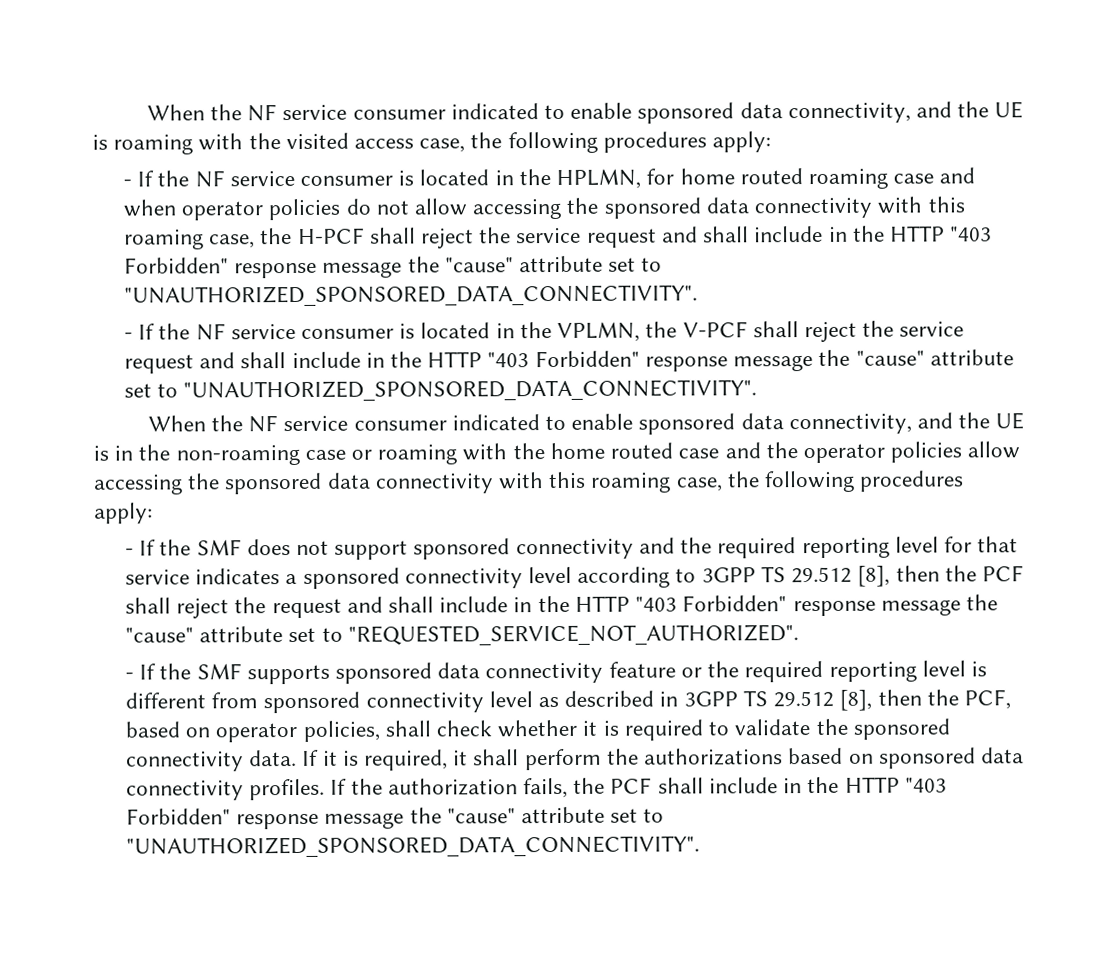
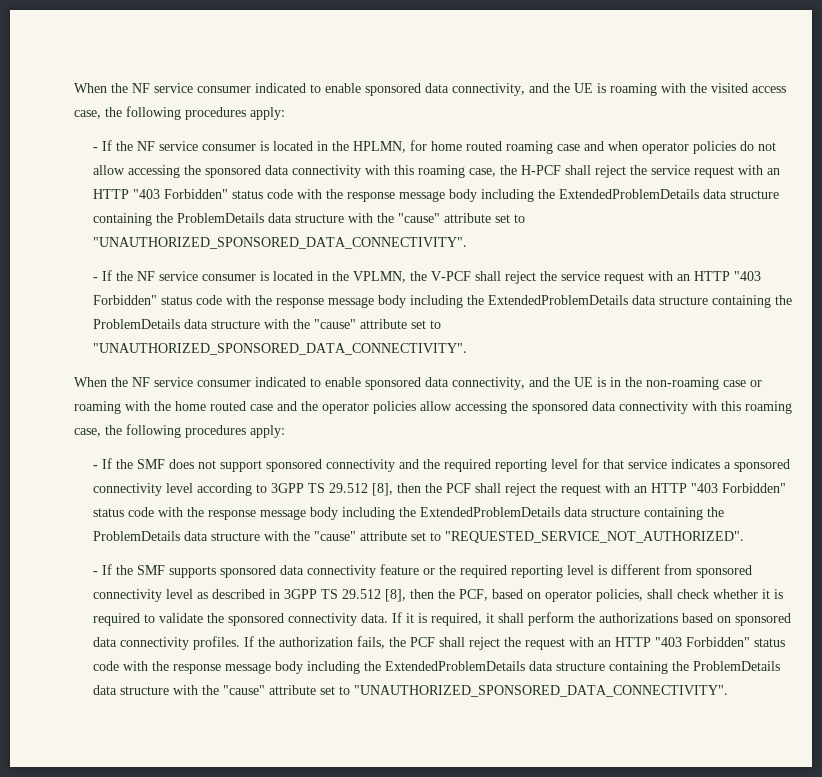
- - If the NF service consumer is located in the HPLMN, for home routed roaming case and when operator policies do not allow accessing the sponsored data connectivity with this roaming case, the H-PCF shall reject the service request and shall include in the HTTP "403 Forbidden" response message the "cause" attribute set to "UNAUTHORIZED_SPONSORED_DATA_CONNECTIVITY".
+ - If the NF service consumer is located in the HPLMN, for home routed roaming case and when operator policies do not allow accessing the sponsored data connectivity with this roaming case, the H-PCF shall reject the service request with an HTTP "403 Forbidden" status code with the response message body including the ExtendedProblemDetails data structure containing the ProblemDetails data structure with the "cause" attribute set to "UNAUTHORIZED_SPONSORED_DATA_CONNECTIVITY".
- - If the NF service consumer is located in the VPLMN, the V-PCF shall reject the service request and shall include in the HTTP "403 Forbidden" response message the "cause" attribute set to "UNAUTHORIZED_SPONSORED_DATA_CONNECTIVITY".
+ - If the NF service consumer is located in the VPLMN, the V-PCF shall reject the service request with an HTTP "403 Forbidden" status code with the response message body including the ExtendedProblemDetails data structure containing the ProblemDetails data structure with the "cause" attribute set to "UNAUTHORIZED_SPONSORED_DATA_CONNECTIVITY".
- - If the SMF does not support sponsored connectivity and the required reporting level for that service indicates a sponsored connectivity level according to 3GPP TS 29.512 [8], then the PCF shall reject the request and shall include in the HTTP "403 Forbidden" response message the "cause" attribute set to "REQUESTED_SERVICE_NOT_AUTHORIZED".
+ - If the SMF does not support sponsored connectivity and the required reporting level for that service indicates a sponsored connectivity level according to 3GPP TS 29.512 [8], then the PCF shall reject the request with an HTTP "403 Forbidden" status code with the response message body including the ExtendedProblemDetails data structure containing the ProblemDetails data structure with the "cause" attribute set to "REQUESTED_SERVICE_NOT_AUTHORIZED".
- If the authorization fails, the PCF shall include in the HTTP "403 Forbidden" response message the "cause" attribute set to "UNAUTHORIZED_SPONSORED_DATA_CONNECTIVITY".
+ If the authorization fails, the PCF shall reject the request with an HTTP "403 Forbidden" status code with the response message body including the ExtendedProblemDetails data structure containing the ProblemDetails data structure with the "cause" attribute set to "UNAUTHORIZED_SPONSORED_DATA_CONNECTIVITY".

